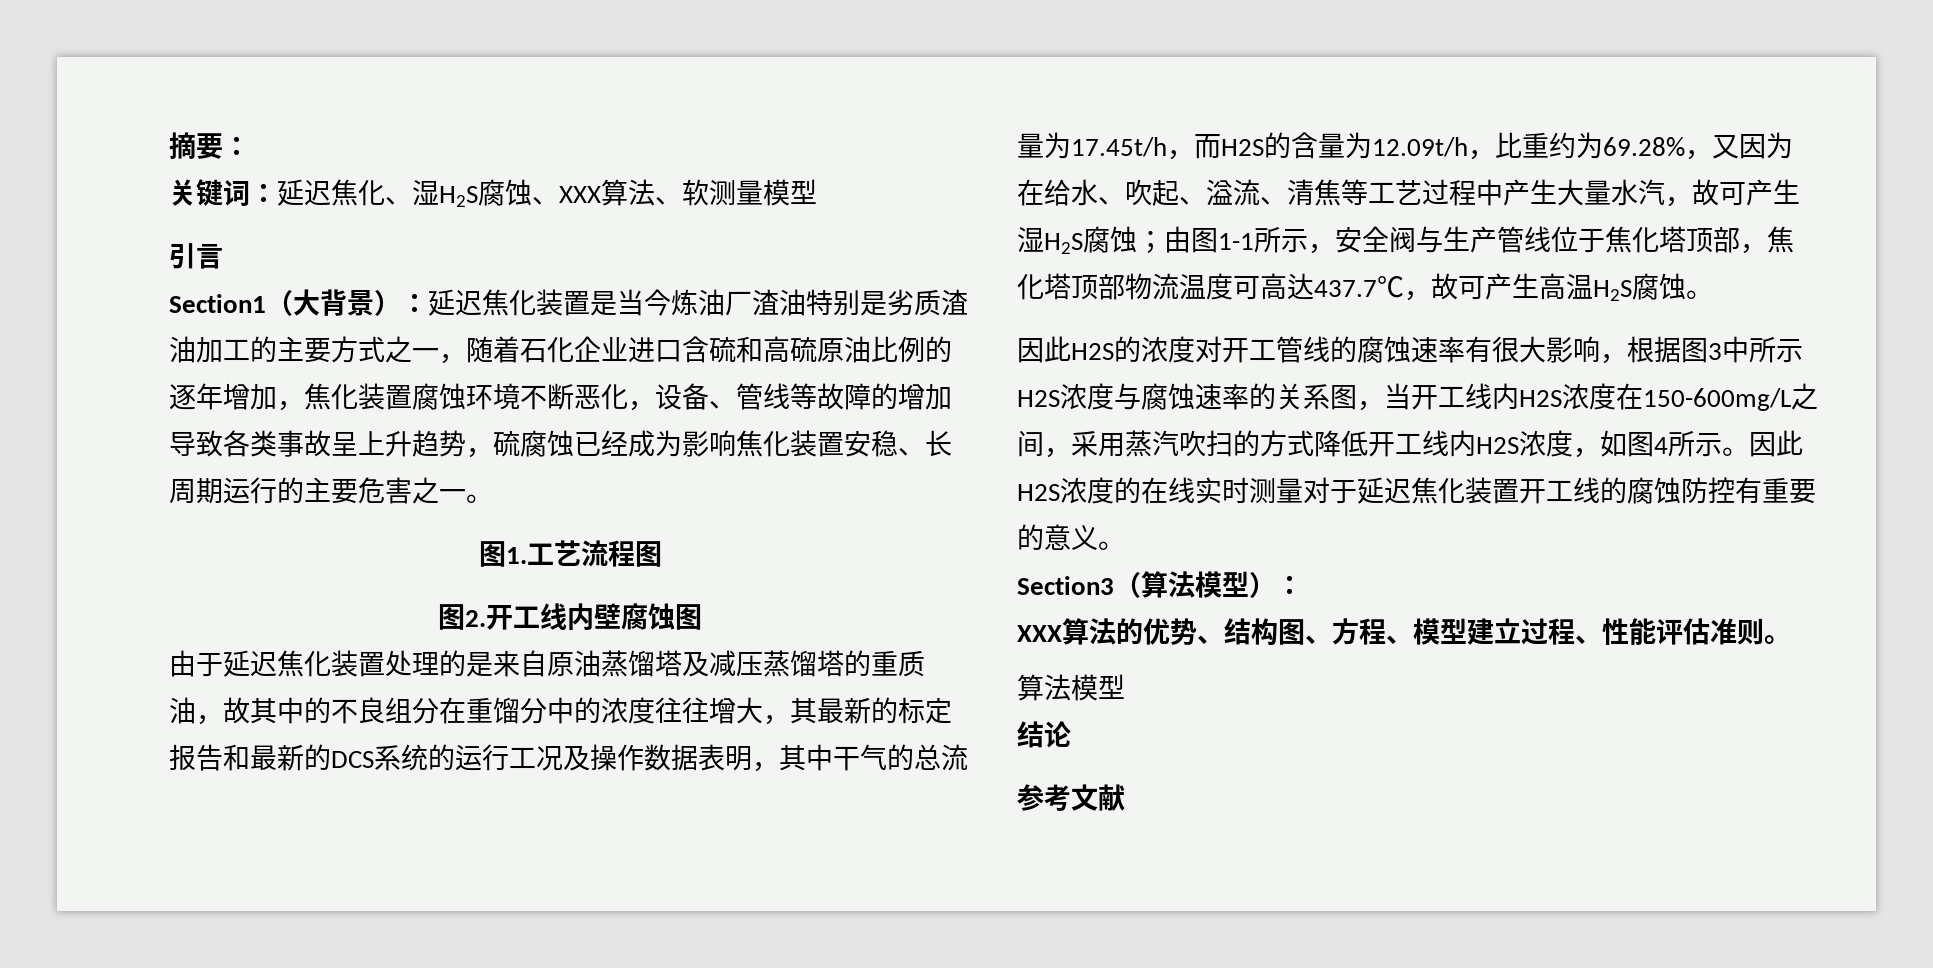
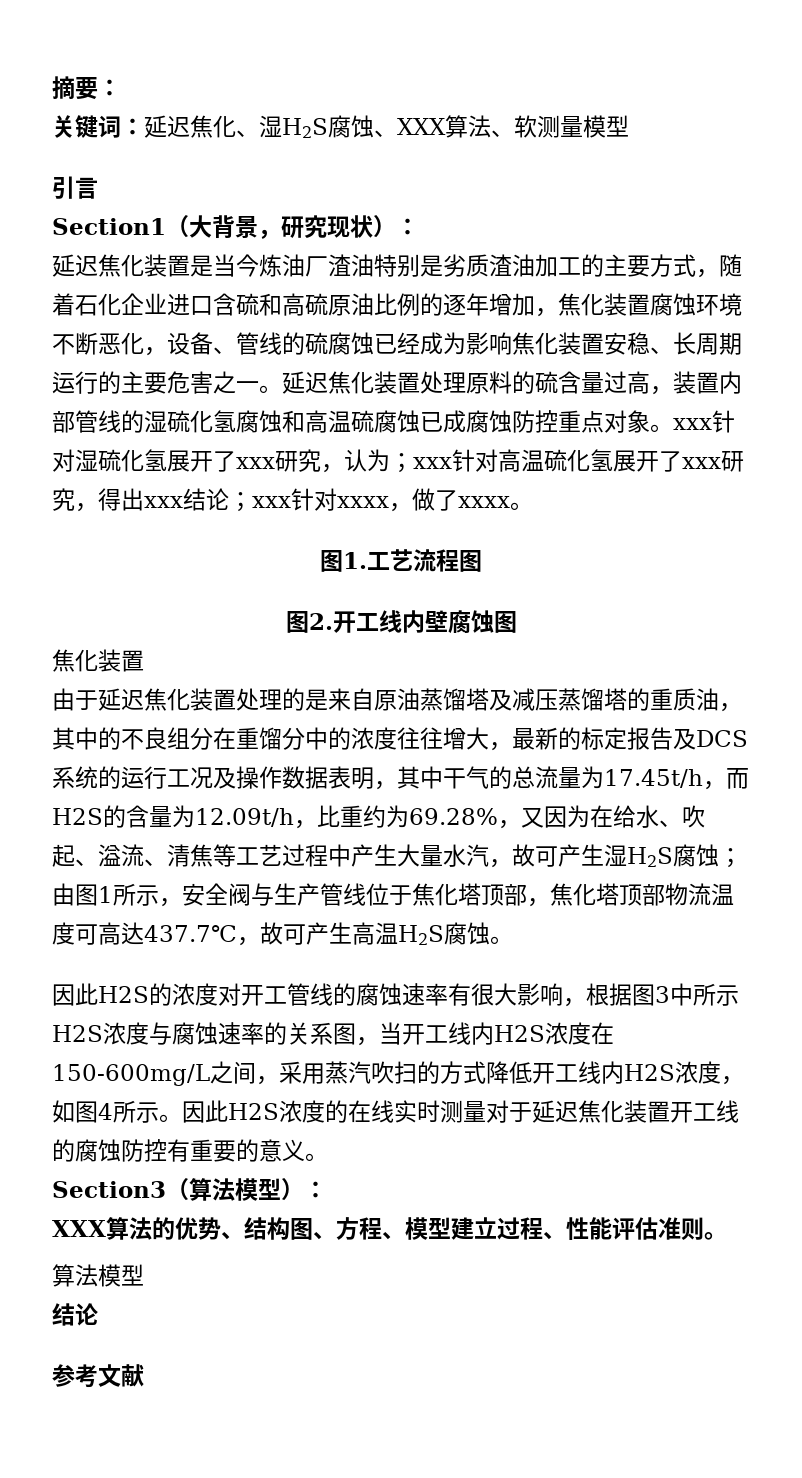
- Section1（大背景）：延迟焦化装置是当今炼油厂渣油特别是劣质渣油加工的主要方式之一，随着石化企业进口含硫和高硫原油比例的逐年增加，焦化装置腐蚀环境不断恶化，设备、管线等故障的增加导致各类事故呈上升趋势，硫腐蚀已经成为影响焦化装置安稳、长周期运行的主要危害之一。
+ Section1（大背景，研究现状）：
+ 延迟焦化装置是当今炼油厂渣油特别是劣质渣油加工的主要方式，随着石化企业进口含硫和高硫原油比例的逐年增加，焦化装置腐蚀环境不断恶化，设备、管线的硫腐蚀已经成为影响焦化装置安稳、长周期运行的主要危害之一。延迟焦化装置处理原料的硫含量过高，装置内部管线的湿硫化氢腐蚀和高温硫腐蚀已成腐蚀防控重点对象。xxx针对湿硫化氢展开了xxx研究，认为；xxx针对高温硫化氢展开了xxx研究，得出xxx结论；xxx针对xxxx，做了xxxx。
  图2.开工线内壁腐蚀图
+ 焦化装置
- 由于延迟焦化装置处理的是来自原油蒸馏塔及减压蒸馏塔的重质油，故其中的不良组分在重馏分中的浓度往往增大，其最新的标定报告和最新的DCS系统的运行工况及操作数据表明，其中干气的总流量为17.45t/h，而H2S的含量为12.09t/h，比重约为69.28%，又因为在给水、吹起、溢流、清焦等工艺过程中产生大量水汽，故可产生湿H2S腐蚀；
+ 由于延迟焦化装置处理的是来自原油蒸馏塔及减压蒸馏塔的重质油，其中的不良组分在重馏分中的浓度往往增大，最新的标定报告及DCS系统的运行工况及操作数据表明，其中干气的总流量为17.45t/h，而H2S的含量为12.09t/h，比重约为69.28%，又因为在给水、吹起、溢流、清焦等工艺过程中产生大量水汽，故可产生湿H2S腐蚀；
- 由图1-1所示，安全阀与生产管线位于焦化塔顶部，焦化塔顶部物流温度可高达437.7℃，故可产生高温H2S腐蚀。
+ 由图1所示，安全阀与生产管线位于焦化塔顶部，焦化塔顶部物流温度可高达437.7℃，故可产生高温H2S腐蚀。

